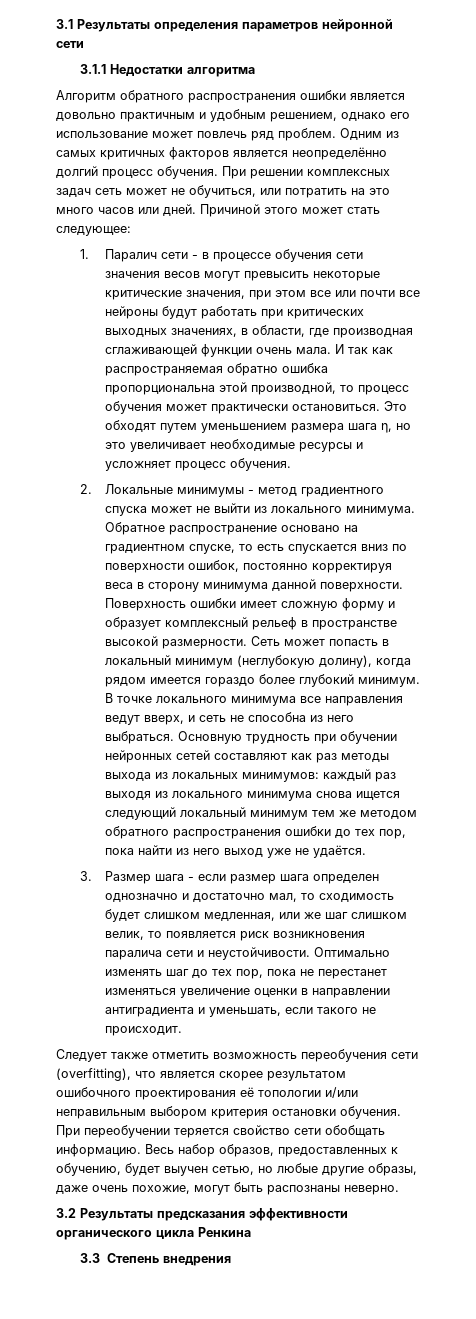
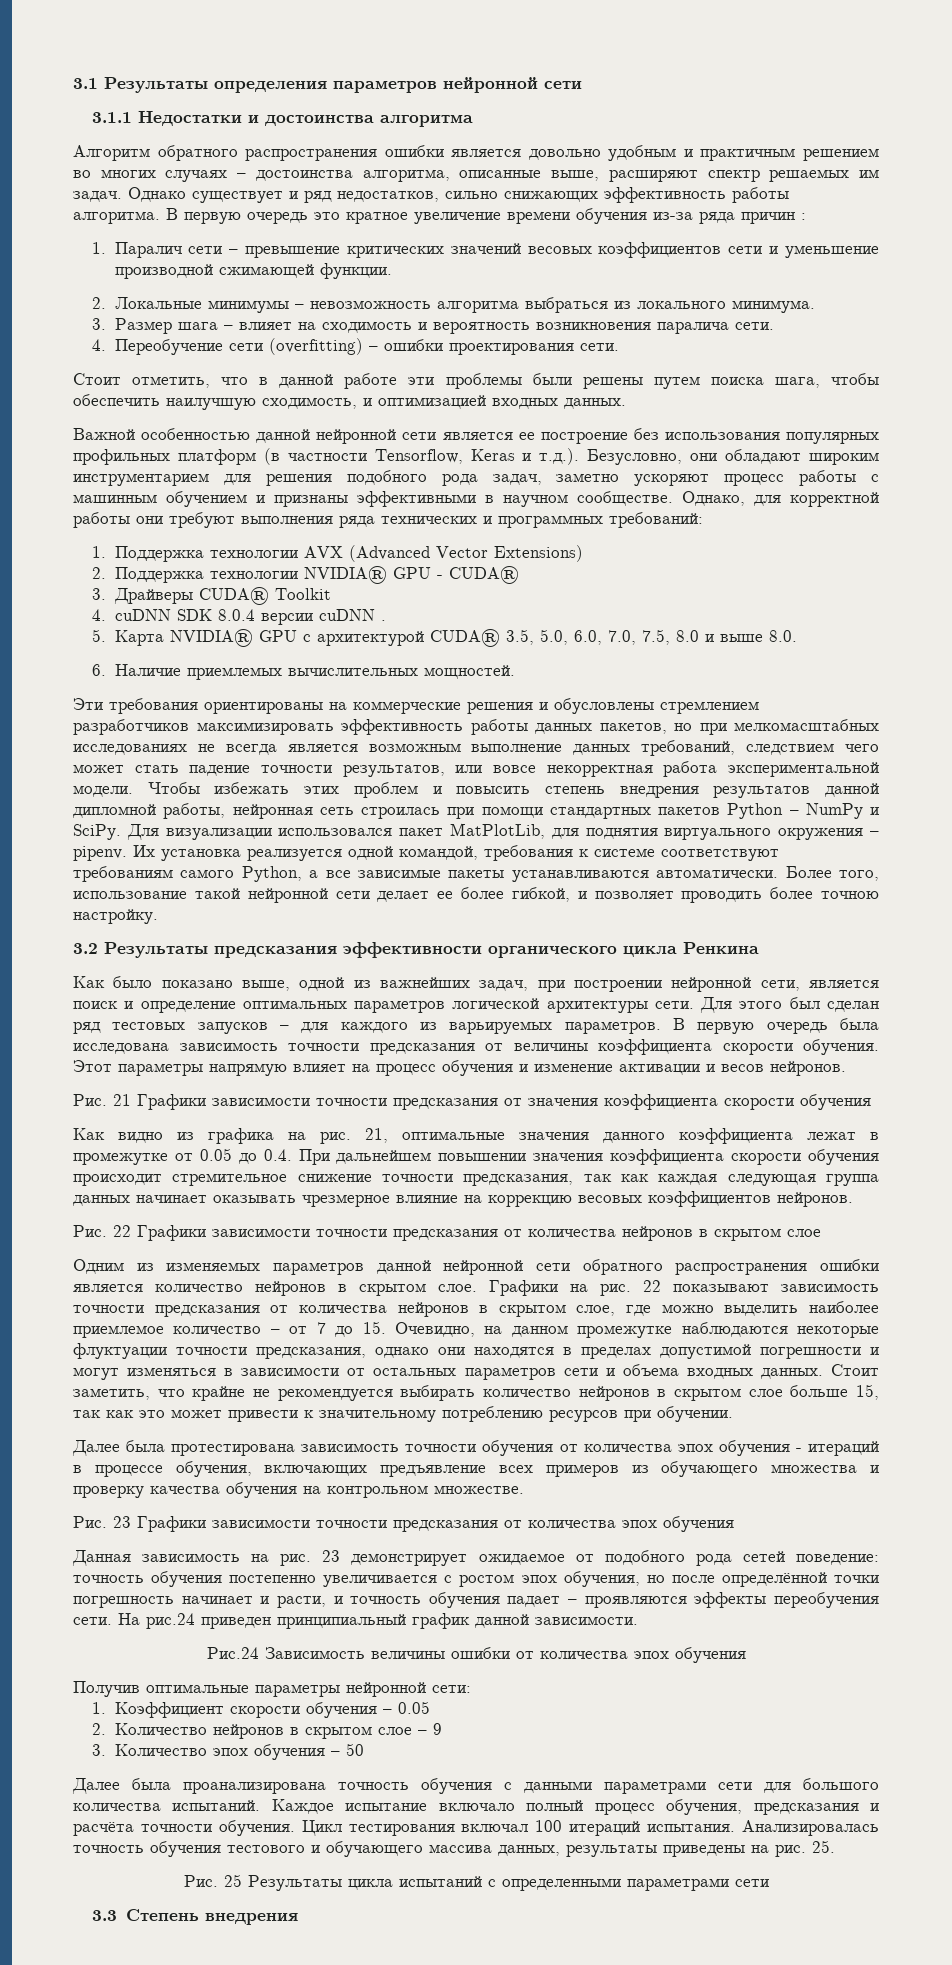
- 3.1.1 Недостатки алгоритма
+ 3.1.1 Недостатки и достоинства алгоритма
- Алгоритм обратного распространения ошибки является довольно практичным и удобным решением, однако его использование может повлечь ряд проблем. Одним из самых критичных факторов является неопределённо долгий процесс обучения. При решении комплексных задач сеть может не обучиться, или потратить на это много часов или дней. Причиной этого может стать следующее:
- 1. Паралич сети - в процессе обучения сети значения весов могут превысить некоторые критические значения, при этом все или почти все нейроны будут работать при критических выходных значениях, в области, где производная сглаживающей функции очень мала. И так как распространяемая обратно ошибка пропорциональна этой производной, то процесс обучения может практически остановиться. Это обходят путем уменьшением размера шага η, но это увеличивает необходимые ресурсы и усложняет процесс обучения.
- 2. Локальные минимумы - метод градиентного спуска может не выйти из локального минимума. Обратное распространение основано на градиентном спуске, то есть спускается вниз по поверхности ошибок, постоянно корректируя веса в сторону минимума данной поверхности. Поверхность ошибки имеет сложную форму и образует комплексный рельеф в пространстве высокой размерности. Сеть может попасть в локальный минимум (неглубокую долину), когда рядом имеется гораздо более глубокий минимум. В точке локального минимума все направления ведут вверх, и сеть не способна из него выбраться. Основную трудность при обучении нейронных сетей составляют как раз методы выхода из локальных минимумов: каждый раз выходя из локального минимума снова ищется следующий локальный минимум тем же методом обратного распространения ошибки до тех пор, пока найти из него выход уже не удаётся.
- 3. Размер шага - если размер шага определен однозначно и достаточно мал, то сходимость будет слишком медленная, или же шаг слишком велик, то появляется риск возникновения паралича сети и неустойчивости. Оптимально изменять шаг до тех пор, пока не перестанет изменяться увеличение оценки в направлении антиградиента и уменьшать, если такого не происходит.
- Следует также отметить возможность переобучения сети (overfitting), что является скорее результатом ошибочного проектирования её топологии и/или неправильным выбором критерия остановки обучения. При переобучении теряется свойство сети обобщать информацию. Весь набор образов, предоставленных к обучению, будет выучен сетью, но любые другие образы, даже очень похожие, могут быть распознаны неверно.
+ Алгоритм обратного распространения ошибки является довольно удобным и практичным решением во многих случаях – достоинства алгоритма, описанные выше, расширяют спектр решаемых им задач. Однако существует и ряд недостатков, сильно снижающих эффективность работы алгоритма. В первую очередь это кратное увеличение времени обучения из-за ряда причин :
+ 1. Паралич сети – превышение критических значений весовых коэффициентов сети и уменьшение производной сжимающей функции.
+ 2. Локальные минимумы – невозможность алгоритма выбраться из локального минимума.
+ 3. Размер шага – влияет на сходимость и вероятность возникновения паралича сети.
+ 4. Переобучение сети (overfitting) – ошибки проектирования сети.
+ Стоит отметить, что в данной работе эти проблемы были решены путем поиска шага, чтобы обеспечить наилучшую сходимость, и оптимизацией входных данных.
+ Важной особенностью данной нейронной сети является ее построение без использования популярных профильных платформ (в частности Tensorflow, Keras и т.д.). Безусловно, они обладают широким инструментарием для решения подобного рода задач, заметно ускоряют процесс работы с машинным обучением и признаны эффективными в научном сообществе. Однако, для корректной работы они требуют выполнения ряда технических и программных требований:
+ 1. Поддержка технологии AVX (Advanced Vector Extensions)
+ 2. Поддержка технологии NVIDIA® GPU - CUDA®
+ 3. Драйверы CUDA® Toolkit
+ 4. cuDNN SDK 8.0.4 версии cuDNN .
+ 5. Карта NVIDIA® GPU с архитектурой CUDA® 3.5, 5.0, 6.0, 7.0, 7.5, 8.0 и выше 8.0.
+ 6. Наличие приемлемых вычислительных мощностей.
+ Эти требования ориентированы на коммерческие решения и обусловлены стремлением разработчиков максимизировать эффективность работы данных пакетов, но при мелкомасштабных исследованиях не всегда является возможным выполнение данных требований, следствием чего может стать падение точности результатов, или вовсе некорректная работа экспериментальной модели. Чтобы избежать этих проблем и повысить степень внедрения результатов данной дипломной работы, нейронная сеть строилась при помощи стандартных пакетов Python – NumPy и SciPy. Для визуализации использовался пакет MatPlotLib, для поднятия виртуального окружения – pipenv. Их установка реализуется одной командой, требования к системе соответствуют требованиям самого Python, а все зависимые пакеты устанавливаются автоматически. Более того, использование такой нейронной сети делает ее более гибкой, и позволяет проводить более точною настройку.
+ Как было показано выше, одной из важнейших задач, при построении нейронной сети, является поиск и определение оптимальных параметров логической архитектуры сети. Для этого был сделан ряд тестовых запусков – для каждого из варьируемых параметров. В первую очередь была исследована зависимость точности предсказания от величины коэффициента скорости обучения. Этот параметры напрямую влияет на процесс обучения и изменение активации и весов нейронов.
+ Рис. 21 Графики зависимости точности предсказания от значения коэффициента скорости обучения
+ Как видно из графика на рис. 21, оптимальные значения данного коэффициента лежат в промежутке от 0.05 до 0.4. При дальнейшем повышении значения коэффициента скорости обучения происходит стремительное снижение точности предсказания, так как каждая следующая группа данных начинает оказывать чрезмерное влияние на коррекцию весовых коэффициентов нейронов.
+ Рис. 22 Графики зависимости точности предсказания от количества нейронов в скрытом слое
+ Одним из изменяемых параметров данной нейронной сети обратного распространения ошибки является количество нейронов в скрытом слое. Графики на рис. 22 показывают зависимость точности предсказания от количества нейронов в скрытом слое, где можно выделить наиболее приемлемое количество – от 7 до 15. Очевидно, на данном промежутке наблюдаются некоторые флуктуации точности предсказания, однако они находятся в пределах допустимой погрешности и могут изменяться в зависимости от остальных параметров сети и объема входных данных. Стоит заметить, что крайне не рекомендуется выбирать количество нейронов в скрытом слое больше 15, так как это может привести к значительному потреблению ресурсов при обучении.
+ Далее была протестирована зависимость точности обучения от количества эпох обучения - итераций в процессе обучения, включающих предъявление всех примеров из обучающего множества и проверку качества обучения на контрольном множестве.
+ Рис. 23 Графики зависимости точности предсказания от количества эпох обучения
+ Данная зависимость на рис. 23 демонстрирует ожидаемое от подобного рода сетей поведение: точность обучения постепенно увеличивается с ростом эпох обучения, но после определённой точки погрешность начинает и расти, и точность обучения падает – проявляются эффекты переобучения сети. На рис.24 приведен принципиальный график данной зависимости.
+ Рис.24 Зависимость величины ошибки от количества эпох обучения
+ Получив оптимальные параметры нейронной сети:
+ 1. Коэффициент скорости обучения – 0.05
+ 2. Количество нейронов в скрытом слое – 9
+ 3. Количество эпох обучения – 50
+ Далее была проанализирована точность обучения с данными параметрами сети для большого количества испытаний. Каждое испытание включало полный процесс обучения, предсказания и расчёта точности обучения. Цикл тестирования включал 100 итераций испытания. Анализировалась точность обучения тестового и обучающего массива данных, результаты приведены на рис. 25.
+ Рис. 25 Результаты цикла испытаний с определенными параметрами сети

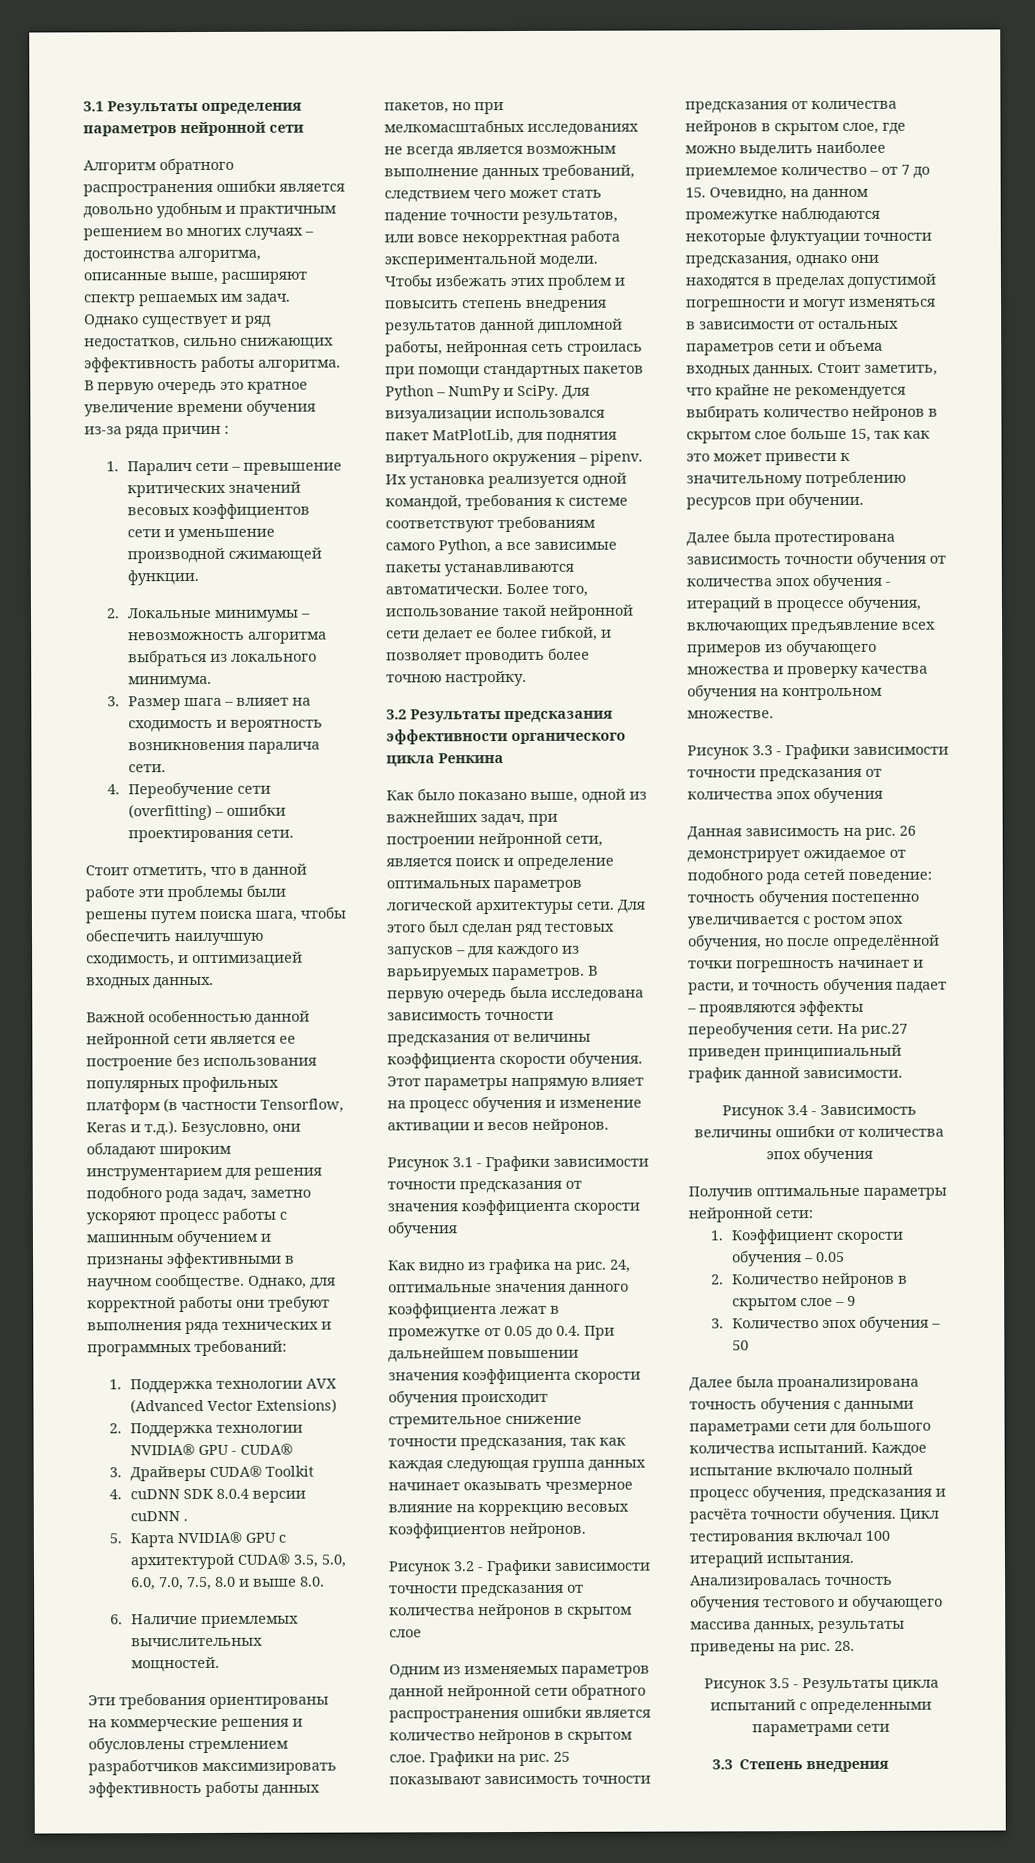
- 3.1.1 Недостатки и достоинства алгоритма
- Рис. 21 Графики зависимости точности предсказания от значения коэффициента скорости обучения
+ Рисунок 3.1 - Графики зависимости точности предсказания от значения коэффициента скорости обучения
- 21, оптимальные значения данного коэффициента лежат в промежутке от 0.05 до 0.4. При дальнейшем повышении значения коэффициента скорости обучения происходит стремительное снижение точности предсказания, так как каждая следующая группа данных начинает оказывать чрезмерное влияние на коррекцию весовых коэффициентов нейронов.
+ 24, оптимальные значения данного коэффициента лежат в промежутке от 0.05 до 0.4. При дальнейшем повышении значения коэффициента скорости обучения происходит стремительное снижение точности предсказания, так как каждая следующая группа данных начинает оказывать чрезмерное влияние на коррекцию весовых коэффициентов нейронов.
- Рис. 22 Графики зависимости точности предсказания от количества нейронов в скрытом слое
+ Рисунок 3.2 - Графики зависимости точности предсказания от количества нейронов в скрытом слое
- 22 показывают зависимость точности предсказания от количества нейронов в скрытом слое, где можно выделить наиболее приемлемое количество – от 7 до 15. Очевидно, на данном промежутке наблюдаются некоторые флуктуации точности предсказания, однако они находятся в пределах допустимой погрешности и могут изменяться в зависимости от остальных параметров сети и объема входных данных.
+ 25 показывают зависимость точности предсказания от количества нейронов в скрытом слое, где можно выделить наиболее приемлемое количество – от 7 до 15. Очевидно, на данном промежутке наблюдаются некоторые флуктуации точности предсказания, однако они находятся в пределах допустимой погрешности и могут изменяться в зависимости от остальных параметров сети и объема входных данных.
- Рис. 23 Графики зависимости точности предсказания от количества эпох обучения
+ Рисунок 3.3 - Графики зависимости точности предсказания от количества эпох обучения
- 23 демонстрирует ожидаемое от подобного рода сетей поведение: точность обучения постепенно увеличивается с ростом эпох обучения, но после определённой точки погрешность начинает и расти, и точность обучения падает – проявляются эффекты переобучения сети.
+ 26 демонстрирует ожидаемое от подобного рода сетей поведение: точность обучения постепенно увеличивается с ростом эпох обучения, но после определённой точки погрешность начинает и расти, и точность обучения падает – проявляются эффекты переобучения сети.
- На рис.24 приведен принципиальный график данной зависимости.
+ На рис.27 приведен принципиальный график данной зависимости.
- Рис.24 Зависимость величины ошибки от количества эпох обучения
+ Рисунок 3.4 - Зависимость величины ошибки от количества эпох обучения
- 25.
- Рис. 25 Результаты цикла испытаний с определенными параметрами сети
+ 28.
+ Рисунок 3.5 - Результаты цикла испытаний с определенными параметрами сети

